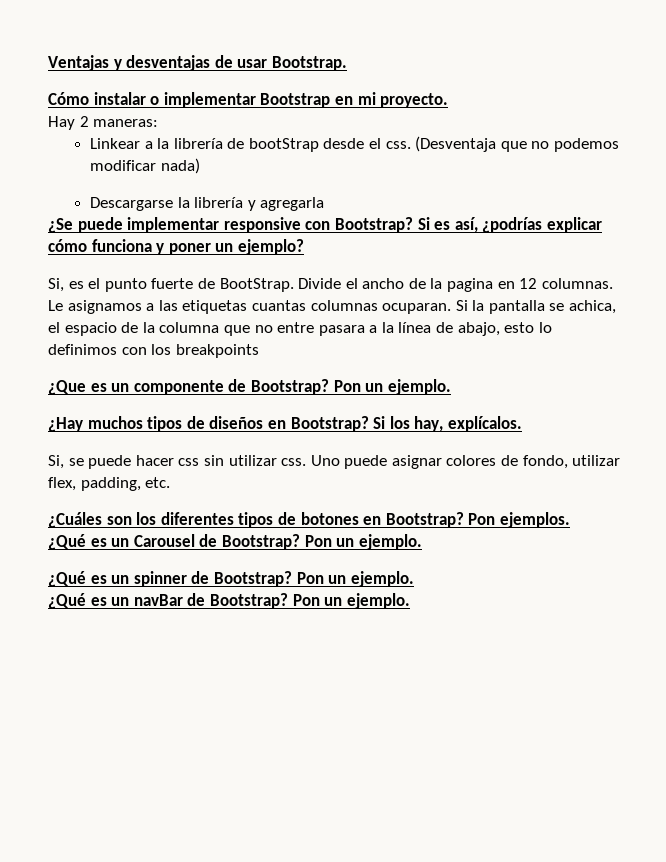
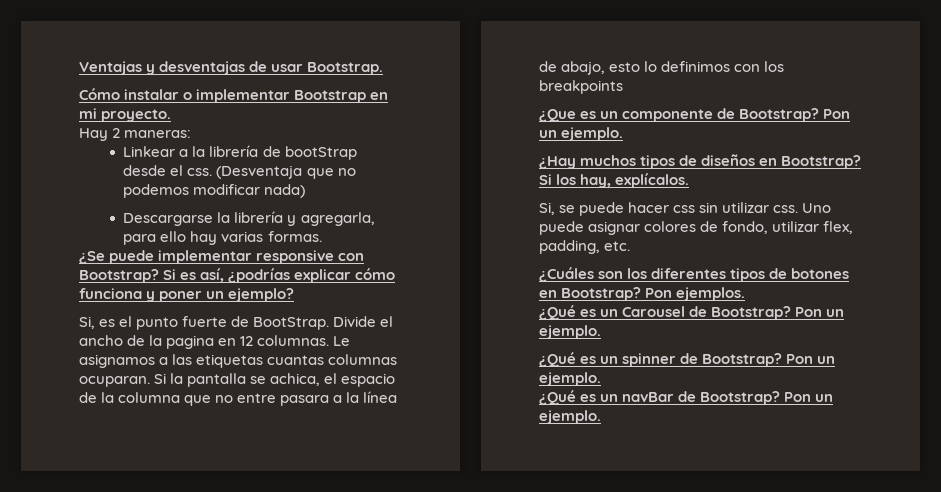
- Descargarse la librería y agregarla
+ Descargarse la librería y agregarla, para ello hay varias formas.

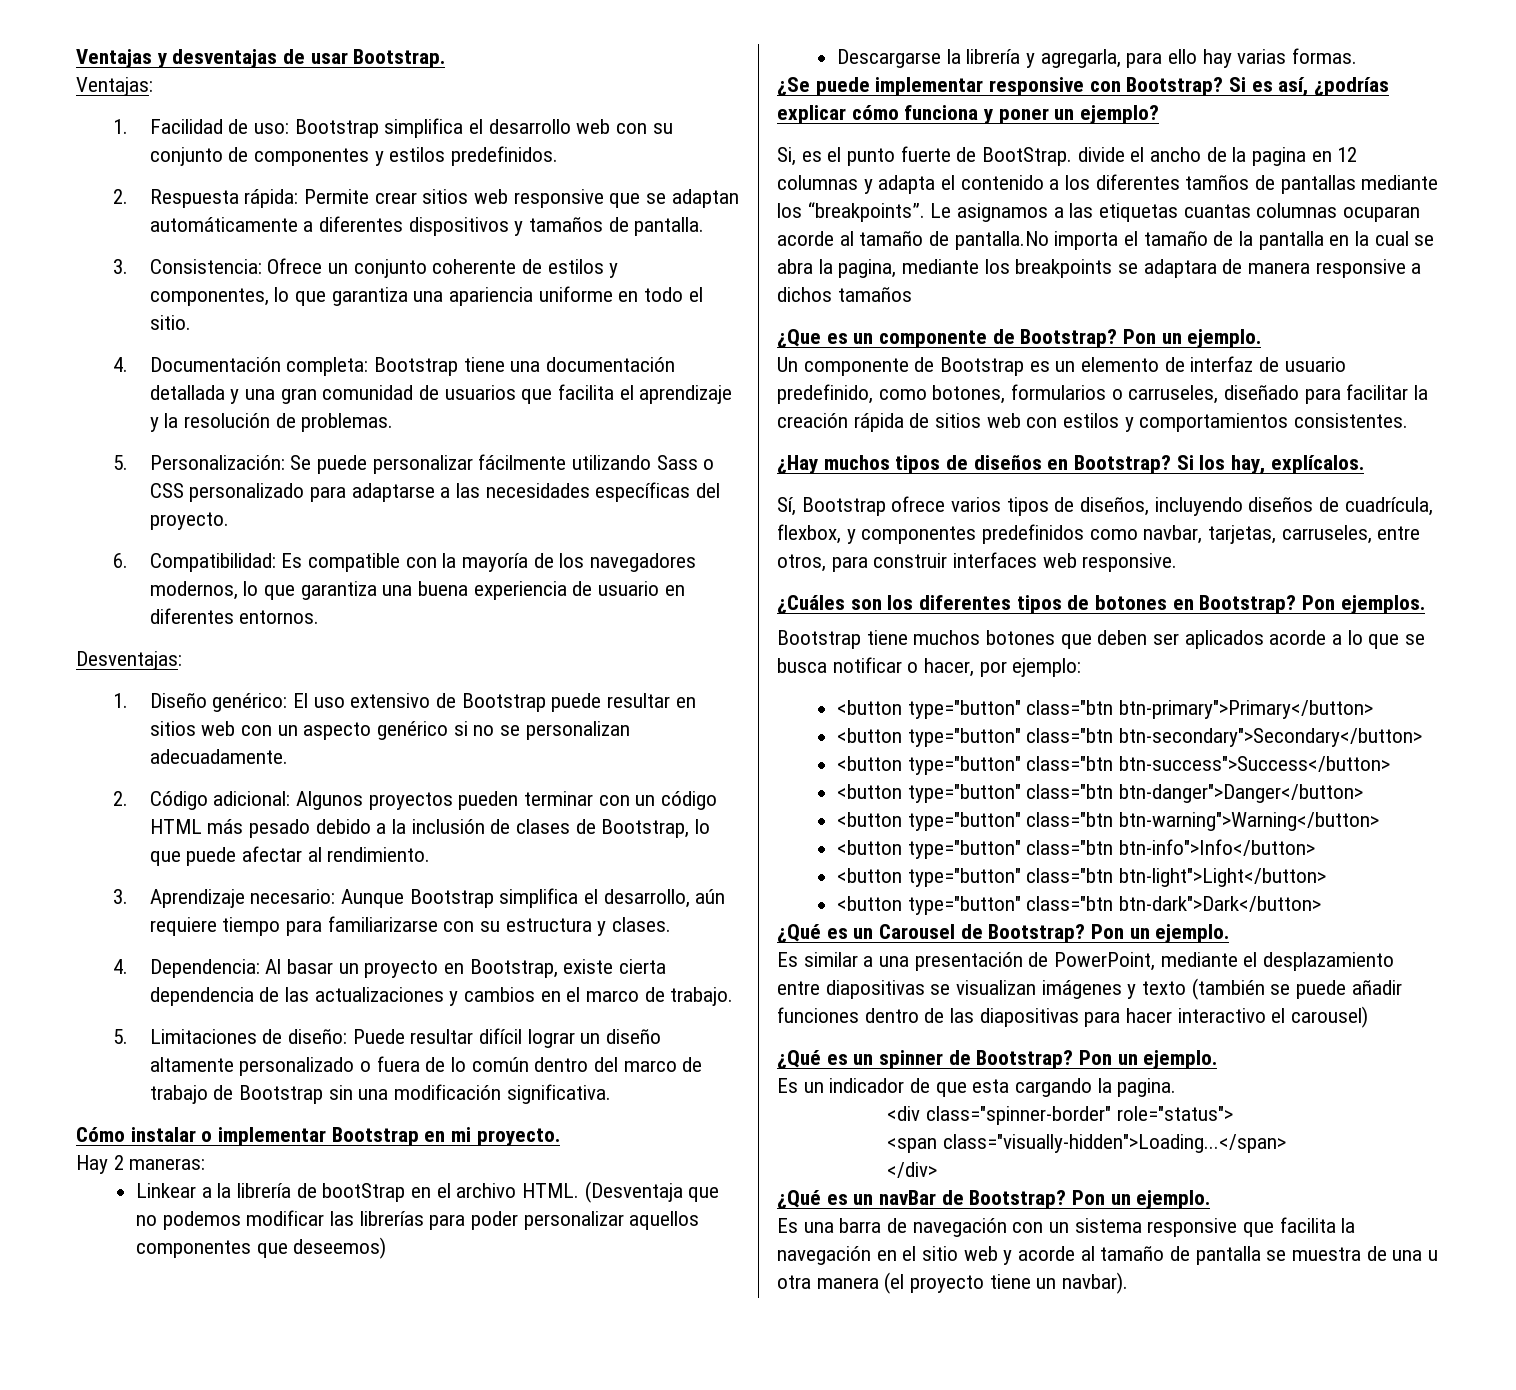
+ Ventajas:
+ 1. Facilidad de uso: Bootstrap simplifica el desarrollo web con su conjunto de componentes y estilos predefinidos.
+ 2. Respuesta rápida: Permite crear sitios web responsive que se adaptan automáticamente a diferentes dispositivos y tamaños de pantalla.
+ 3. Consistencia: Ofrece un conjunto coherente de estilos y componentes, lo que garantiza una apariencia uniforme en todo el sitio.
+ 4. Documentación completa: Bootstrap tiene una documentación detallada y una gran comunidad de usuarios que facilita el aprendizaje y la resolución de problemas.
+ 5. Personalización: Se puede personalizar fácilmente utilizando Sass o CSS personalizado para adaptarse a las necesidades específicas del proyecto.
+ 6. Compatibilidad: Es compatible con la mayoría de los navegadores modernos, lo que garantiza una buena experiencia de usuario en diferentes entornos.
+ Desventajas:
+ 1. Diseño genérico: El uso extensivo de Bootstrap puede resultar en sitios web con un aspecto genérico si no se personalizan adecuadamente.
+ 2. Código adicional: Algunos proyectos pueden terminar con un código HTML más pesado debido a la inclusión de clases de Bootstrap, lo que puede afectar al rendimiento.
+ 3. Aprendizaje necesario: Aunque Bootstrap simplifica el desarrollo, aún requiere tiempo para familiarizarse con su estructura y clases.
+ 4. Dependencia: Al basar un proyecto en Bootstrap, existe cierta dependencia de las actualizaciones y cambios en el marco de trabajo.
+ 5. Limitaciones de diseño: Puede resultar difícil lograr un diseño altamente personalizado o fuera de lo común dentro del marco de trabajo de Bootstrap sin una modificación significativa.
- Linkear a la librería de bootStrap desde el css.
+ Linkear a la librería de bootStrap en el archivo HTML.
- (Desventaja que no podemos modificar nada)
+ (Desventaja que no podemos modificar las librerías para poder personalizar aquellos componentes que deseemos)
- Si, es el punto fuerte de BootStrap. Divide el ancho de la pagina en 12 columnas.
+ Si, es el punto fuerte de BootStrap. divide el ancho de la pagina en 12 columnas y adapta el contenido a los diferentes tamños de pantallas mediante los “breakpoints”.
- Le asignamos a las etiquetas cuantas columnas ocuparan. Si la pantalla se achica, el espacio de la columna que no entre pasara a la línea de abajo, esto lo definimos con los breakpoints
+ Le asignamos a las etiquetas cuantas columnas ocuparan acorde al tamaño de pantalla.No importa el tamaño de la pantalla en la cual se abra la pagina, mediante los breakpoints se adaptara de manera responsive a dichos tamaños
+ Un componente de Bootstrap es un elemento de interfaz de usuario predefinido, como botones, formularios o carruseles, diseñado para facilitar la creación rápida de sitios web con estilos y comportamientos consistentes.
- Si, se puede hacer css sin utilizar css. Uno puede asignar colores de fondo, utilizar flex, padding, etc.
+ Sí, Bootstrap ofrece varios tipos de diseños, incluyendo diseños de cuadrícula, flexbox, y componentes predefinidos como navbar, tarjetas, carruseles, entre otros, para construir interfaces web responsive.
+ Bootstrap tiene muchos botones que deben ser aplicados acorde a lo que se busca notificar o hacer, por ejemplo:
+ <button type="button" class="btn btn-primary">Primary</button>
+ <button type="button" class="btn btn-secondary">Secondary</button>
+ <button type="button" class="btn btn-success">Success</button>
+ <button type="button" class="btn btn-danger">Danger</button>
+ <button type="button" class="btn btn-warning">Warning</button>
+ <button type="button" class="btn btn-info">Info</button>
+ <button type="button" class="btn btn-light">Light</button>
+ <button type="button" class="btn btn-dark">Dark</button>
+ Es similar a una presentación de PowerPoint, mediante el desplazamiento entre diapositivas se visualizan imágenes y texto (también se puede añadir funciones dentro de las diapositivas para hacer interactivo el carousel)
+ Es un indicador de que esta cargando la pagina.
+ <div class="spinner-border" role="status">
+ <span class="visually-hidden">Loading...</span>
+ </div>
+ Es una barra de navegación con un sistema responsive que facilita la navegación en el sitio web y acorde al tamaño de pantalla se muestra de una u otra manera (el proyecto tiene un navbar).

